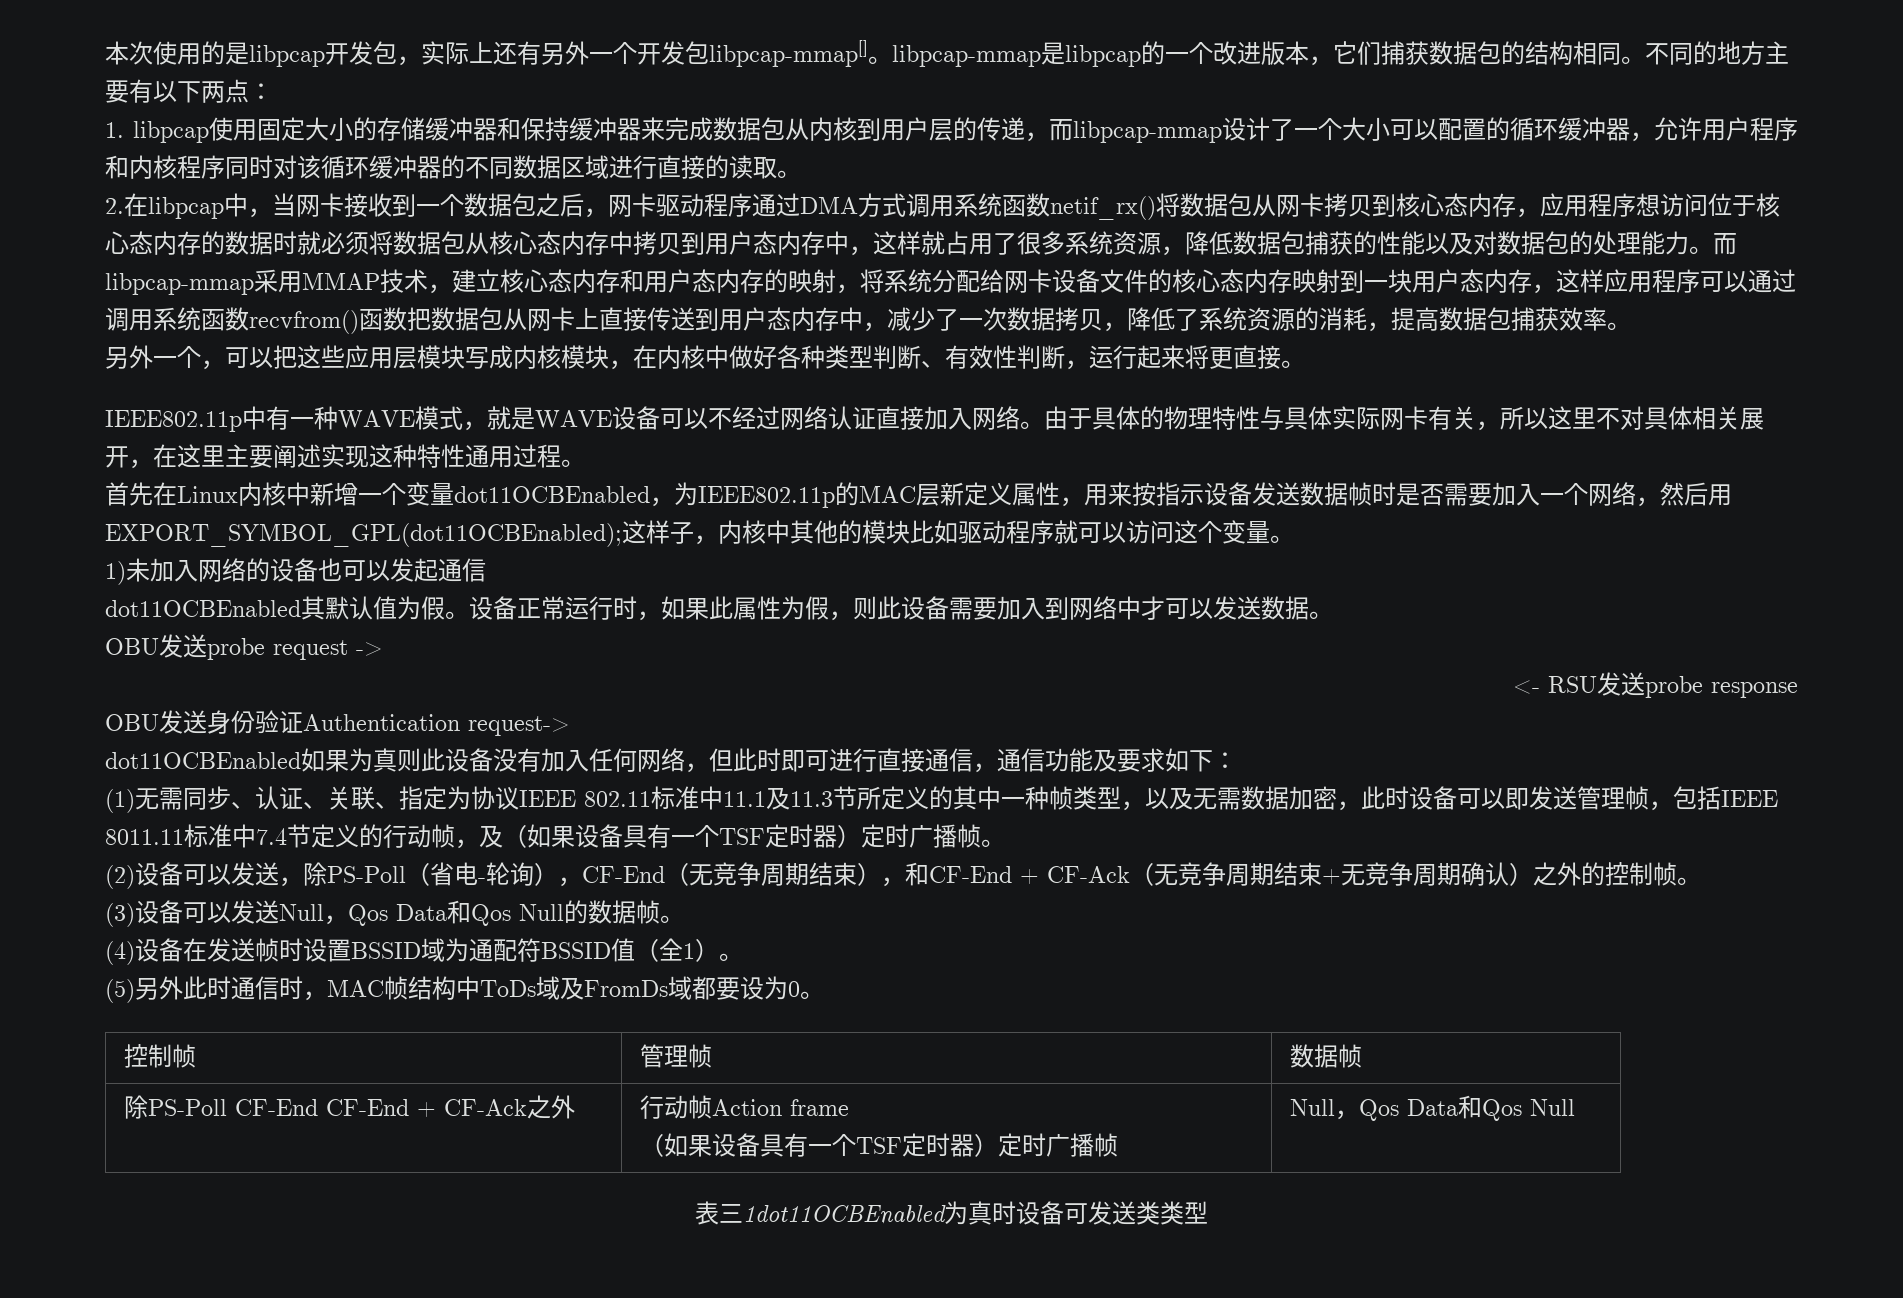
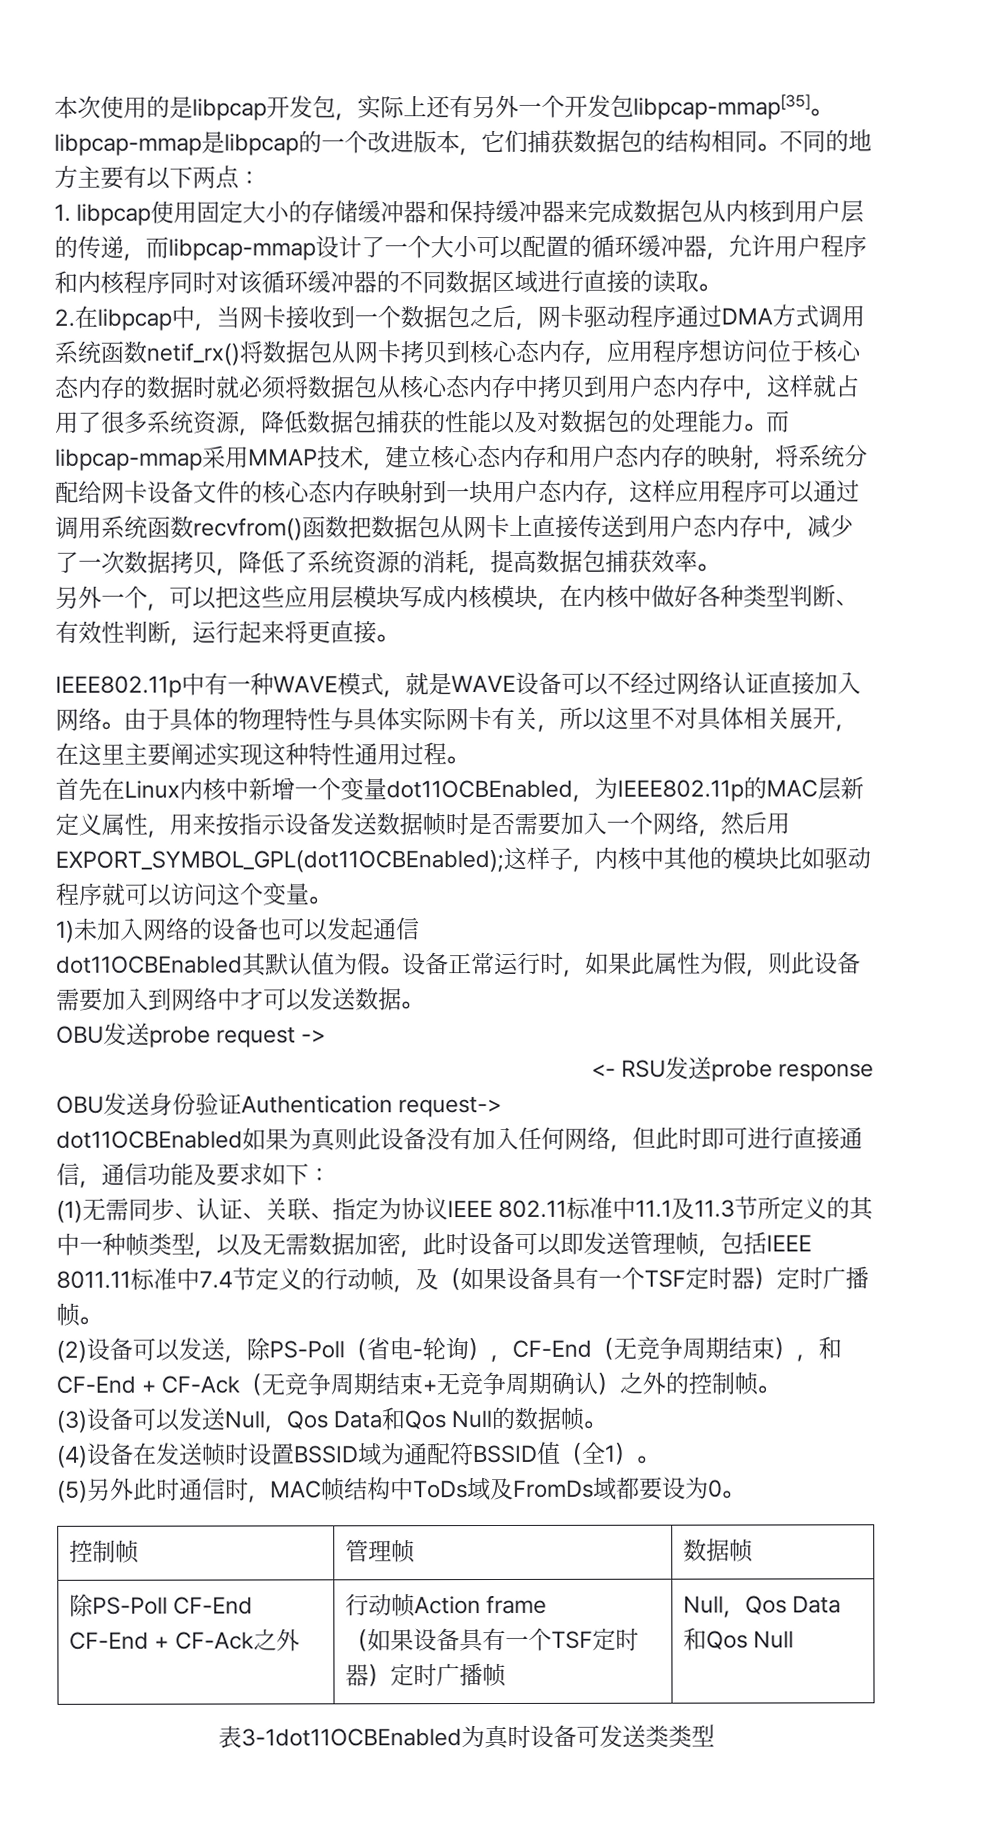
- 本次使用的是libpcap开发包，实际上还有另外一个开发包libpcap-mmap[]。libpcap-mmap是libpcap的一个改进版本，它们捕获数据包的结构相同。
+ 本次使用的是libpcap开发包，实际上还有另外一个开发包libpcap-mmap[35]。libpcap-mmap是libpcap的一个改进版本，它们捕获数据包的结构相同。
- 表三1dot11OCBEnabled为真时设备可发送类类型
+ 表3-1dot11OCBEnabled为真时设备可发送类类型

